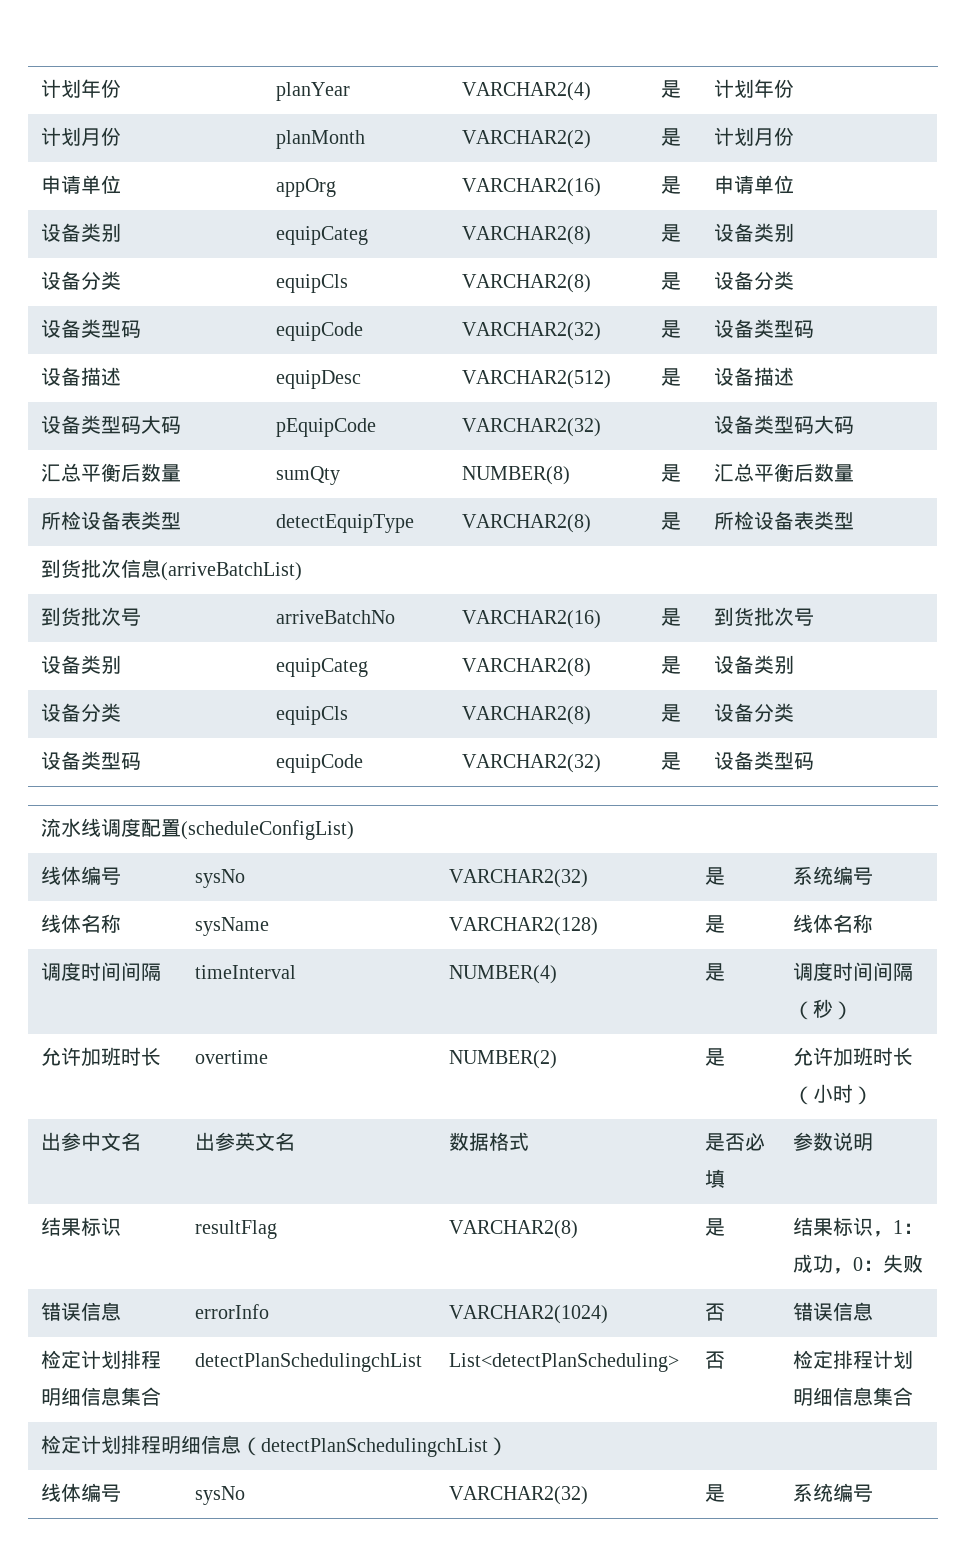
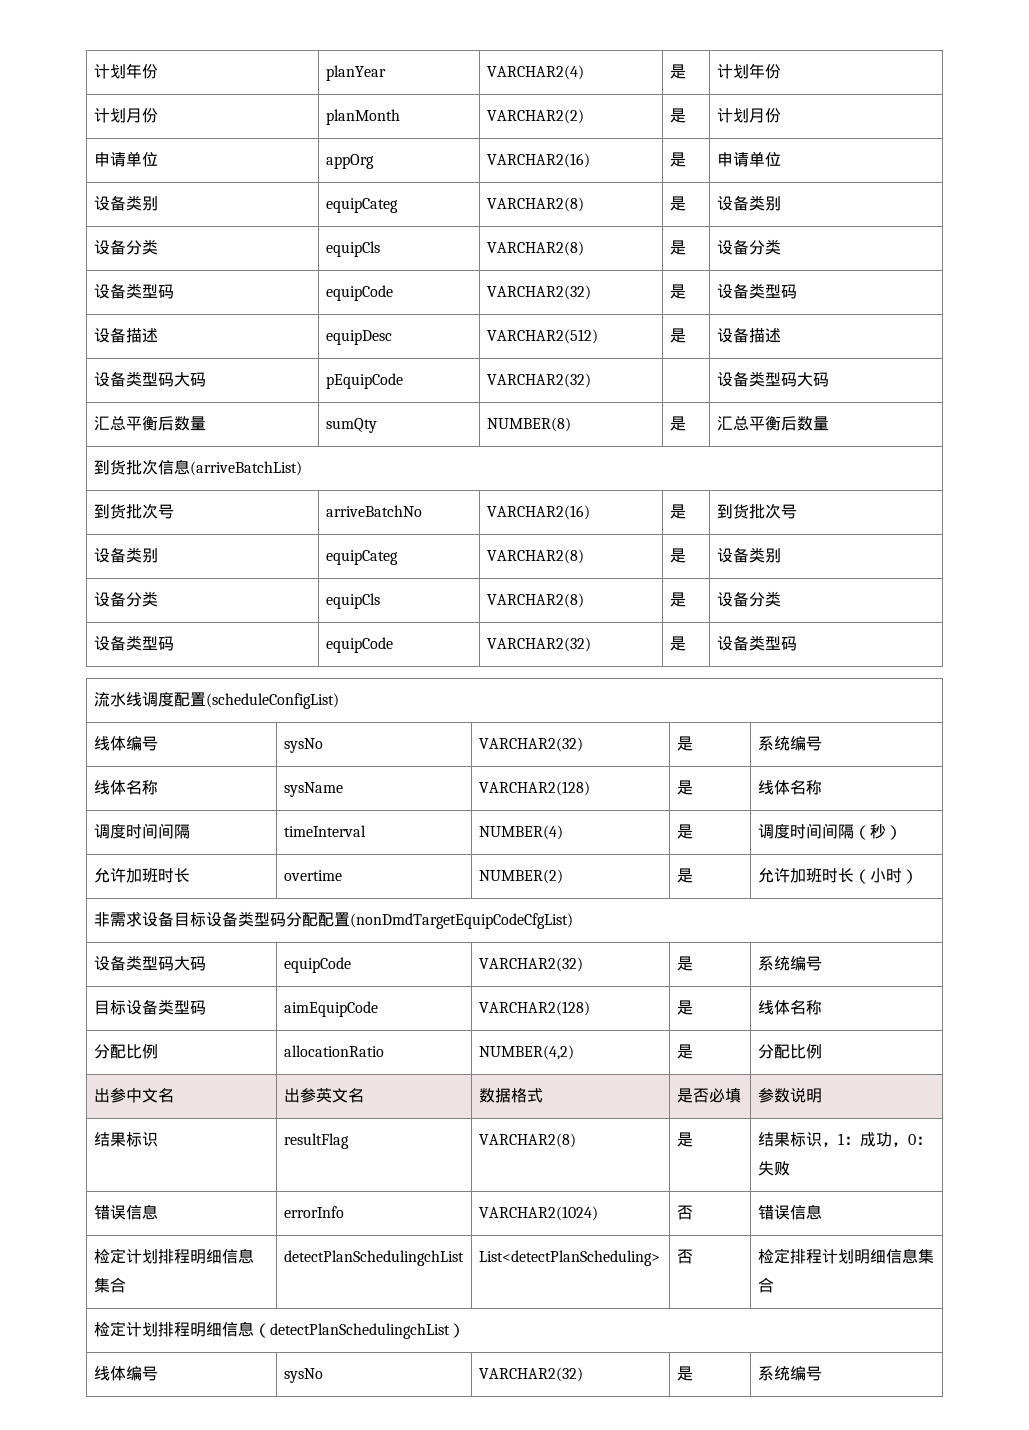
- 所检设备表类型 | detectEquipType | VARCHAR2(8) | 是 | 所检设备表类型
+ 非需求设备目标设备类型码分配配置(nonDmdTargetEquipCodeCfgList)
+ 设备类型码大码 | equipCode | VARCHAR2(32) | 是 | 系统编号
+ 目标设备类型码 | aimEquipCode | VARCHAR2(128) | 是 | 线体名称
+ 分配比例 | allocationRatio | NUMBER(4,2) | 是 | 分配比例

